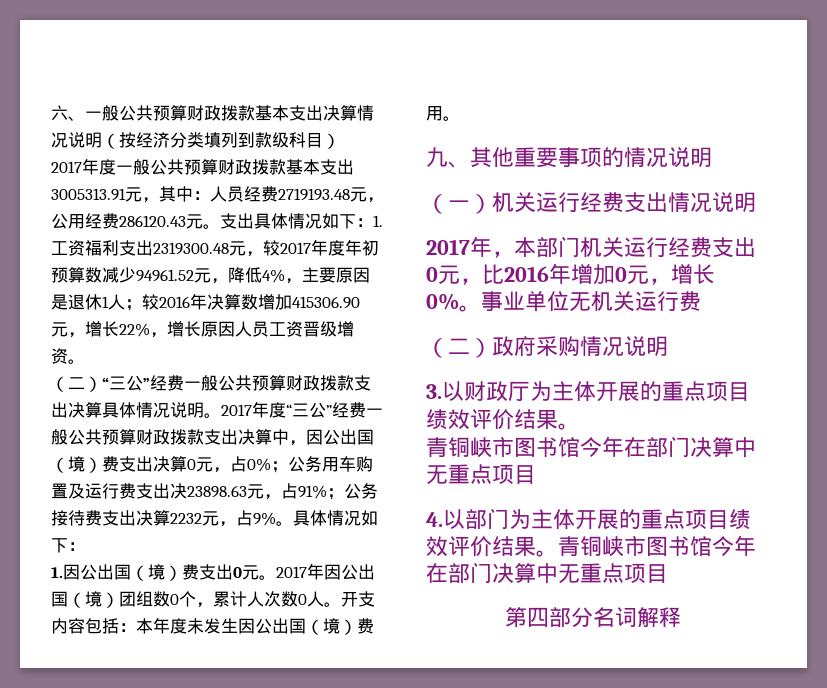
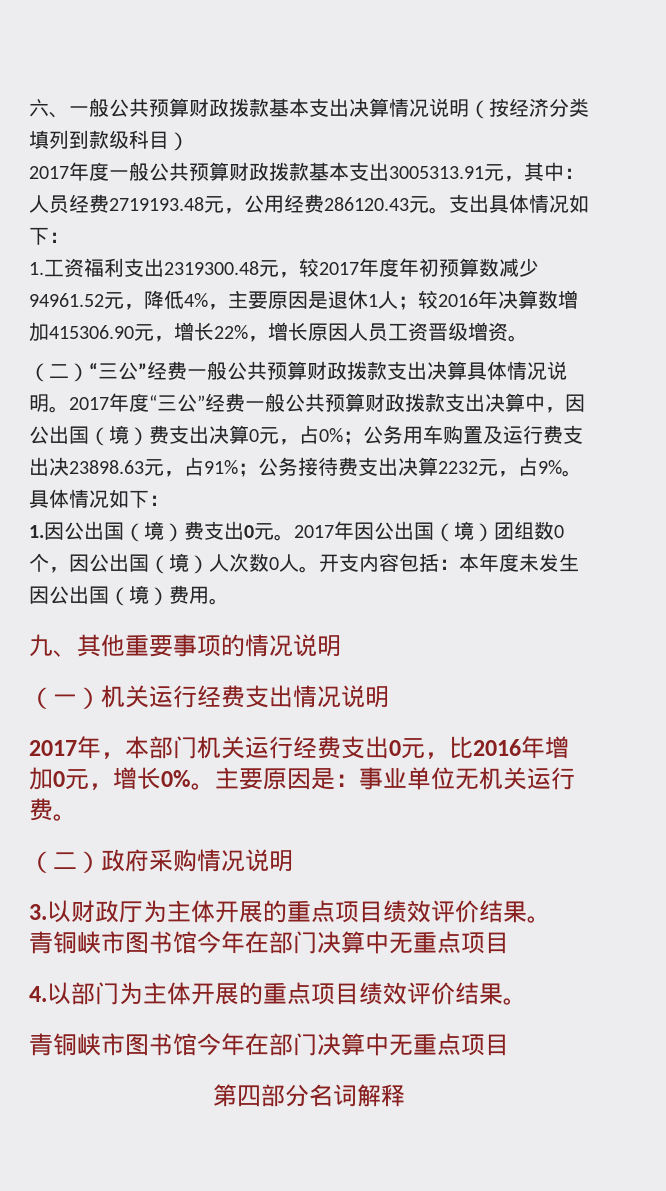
- 支出具体情况如下：1.工资福利支出2319300.48元，较2017年度年初预算数减少94961.52元，降低4%，主要原因是退休1人；较2016年决算数增加415306.90元，增长22%，增长原因人员工资晋级增资。
+ 支出具体情况如下：
+ 1.工资福利支出2319300.48元，较2017年度年初预算数减少94961.52元，降低4%，主要原因是退休1人；较2016年决算数增加415306.90元，增长22%，增长原因人员工资晋级增资。
- 2017年因公出国（境）团组数0个，累计人次数0人。
+ 2017年因公出国（境）团组数0个，因公出国（境）人次数0人。
- 事业单位无机关运行费
+ 主要原因是：事业单位无机关运行费。
- 4.以部门为主体开展的重点项目绩效评价结果。青铜峡市图书馆今年在部门决算中无重点项目
+ 4.以部门为主体开展的重点项目绩效评价结果。
+ 青铜峡市图书馆今年在部门决算中无重点项目

